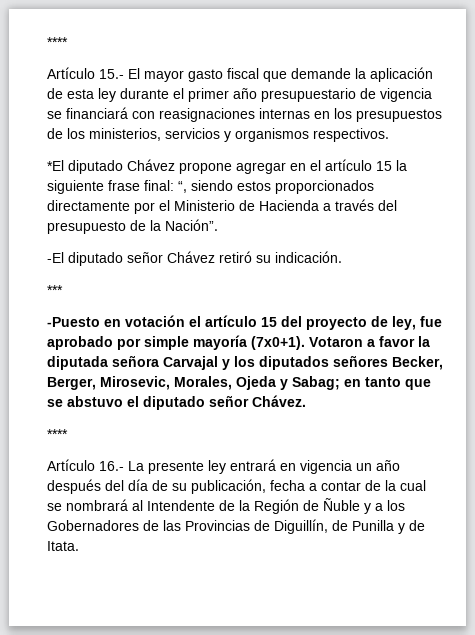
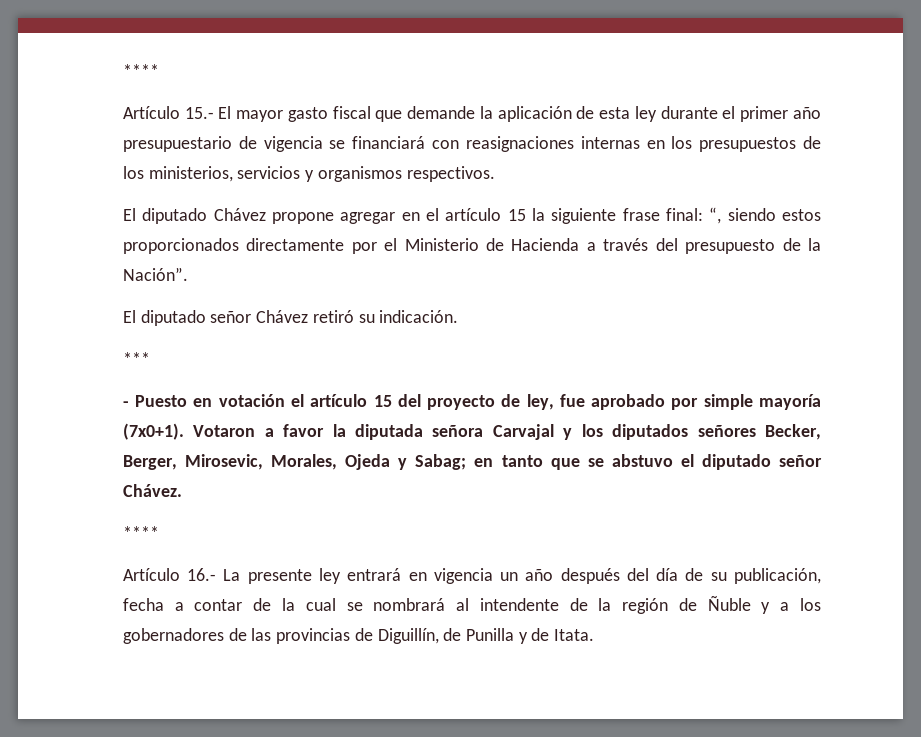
- *El diputado Chávez propone agregar en el artículo 15 la siguiente frase final: “, siendo estos proporcionados directamente por el Ministerio de Hacienda a través del presupuesto de la Nación”.
+ El diputado Chávez propone agregar en el artículo 15 la siguiente frase final: “, siendo estos proporcionados directamente por el Ministerio de Hacienda a través del presupuesto de la Nación”.
- -El diputado señor Chávez retiró su indicación.
+ El diputado señor Chávez retiró su indicación.
- -Puesto en votación el artículo 15 del proyecto de ley, fue aprobado por simple mayoría (7x0+1).
+ - Puesto en votación el artículo 15 del proyecto de ley, fue aprobado por simple mayoría (7x0+1).
- Artículo 16.- La presente ley entrará en vigencia un año después del día de su publicación, fecha a contar de la cual se nombrará al Intendente de la Región de Ñuble y a los Gobernadores de las Provincias de Diguillín, de Punilla y de Itata.
+ Artículo 16.- La presente ley entrará en vigencia un año después del día de su publicación, fecha a contar de la cual se nombrará al intendente de la región de Ñuble y a los gobernadores de las provincias de Diguillín, de Punilla y de Itata.

